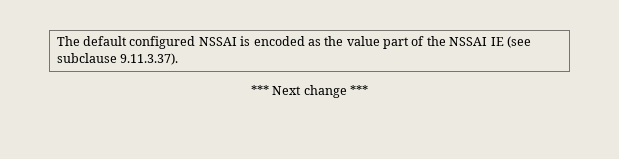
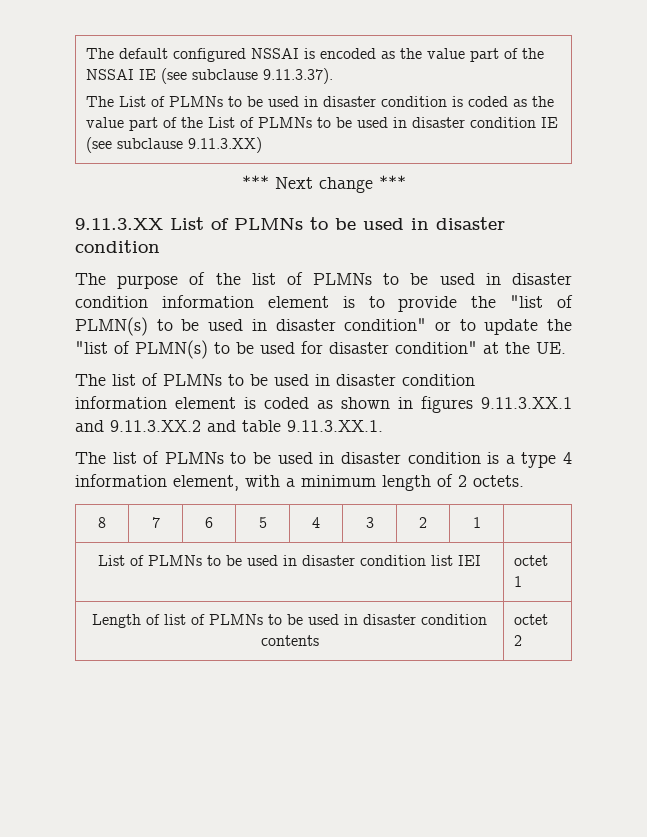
+ The List of PLMNs to be used in disaster condition is coded as the value part of the List of PLMNs to be used in disaster condition IE (see subclause 9.11.3.XX)
  *** Next change ***
+ 9.11.3.XX List of PLMNs to be used in disaster condition
+ The purpose of the list of PLMNs to be used in disaster condition information element is to provide the "list of PLMN(s) to be used in disaster condition" or to update the "list of PLMN(s) to be used for disaster condition" at the UE.
+ The list of PLMNs to be used in disaster condition information element is coded as shown in figures 9.11.3.XX.1 and 9.11.3.XX.2 and table 9.11.3.XX.1.
+ The list of PLMNs to be used in disaster condition is a type 4 information element, with a minimum length of 2 octets.
+ 8 | 7 | 6 | 5 | 4 | 3 | 2 | 1 |
+ List of PLMNs to be used in disaster condition list IEI | octet 1
+ Length of list of PLMNs to be used in disaster condition contents | octet 2

